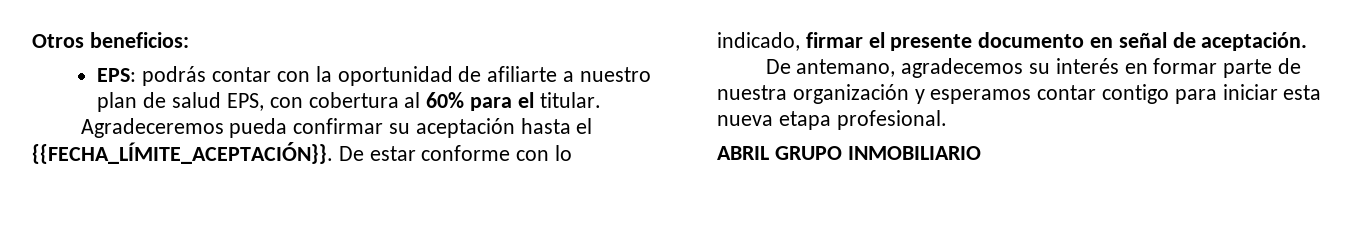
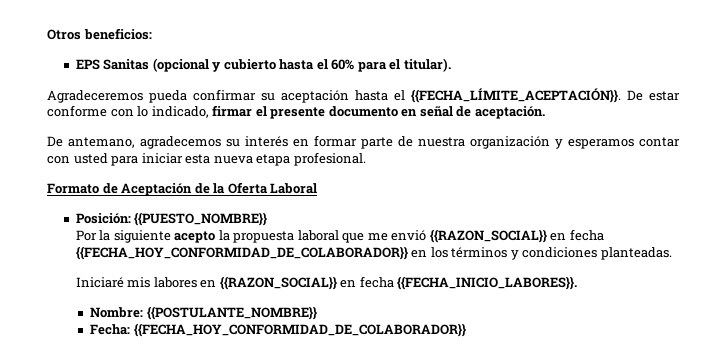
- EPS: podrás contar con la oportunidad de afiliarte a nuestro plan de salud EPS, con cobertura al 60% para el titular.
+ EPS Sanitas (opcional y cubierto hasta el 60% para el titular).
- De antemano, agradecemos su interés en formar parte de nuestra organización y esperamos contar contigo para iniciar esta nueva etapa profesional.
+ De antemano, agradecemos su interés en formar parte de nuestra organización y esperamos contar con usted para iniciar esta nueva etapa profesional.
- ABRIL GRUPO INMOBILIARIO
+ Formato de Aceptación de la Oferta Laboral
+ Posición: {{PUESTO_NOMBRE}}
+ Por la siguiente acepto la propuesta laboral que me envió {{RAZON_SOCIAL}} en fecha {{FECHA_HOY_CONFORMIDAD_DE_COLABORADOR}} en los términos y condiciones planteadas.
+ Iniciaré mis labores en {{RAZON_SOCIAL}} en fecha {{FECHA_INICIO_LABORES}}.
+ Nombre: {{POSTULANTE_NOMBRE}}
+ Fecha: {{FECHA_HOY_CONFORMIDAD_DE_COLABORADOR}}

